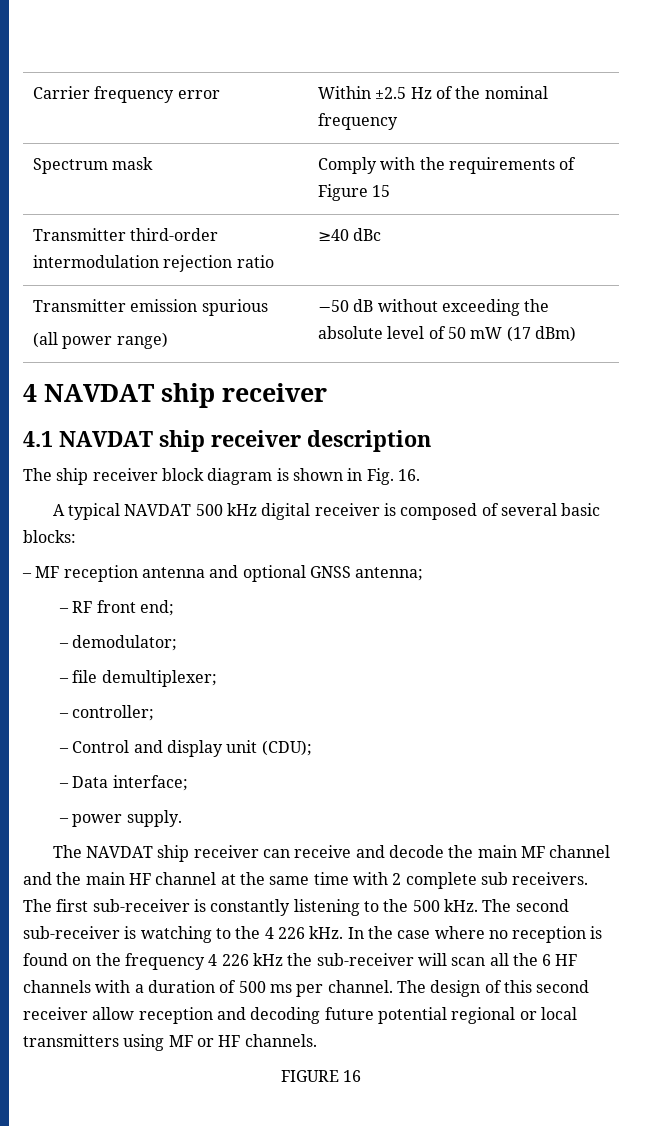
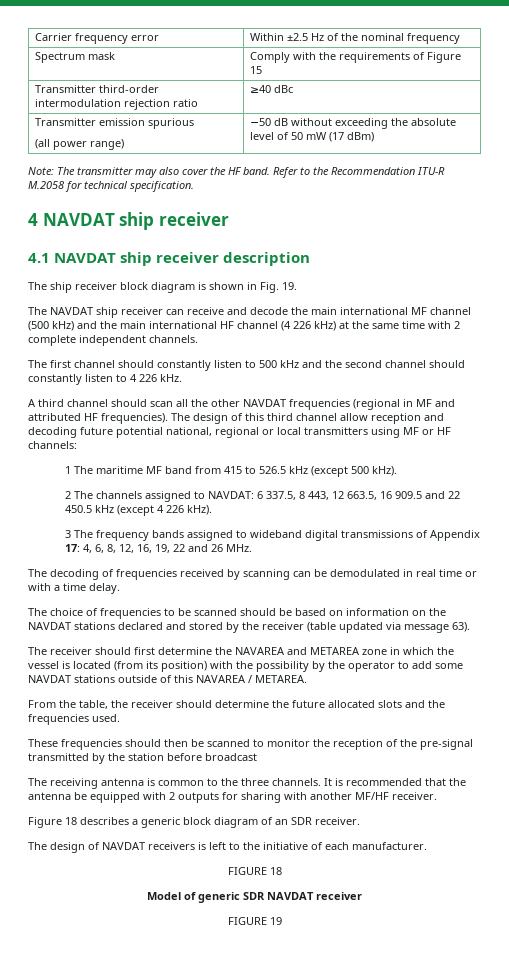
+ Note: The transmitter may also cover the HF band. Refer to the Recommendation ITU-R M.2058 for technical specification.
- The ship receiver block diagram is shown in Fig. 16.
- A typical NAVDAT 500 kHz digital receiver is composed of several basic blocks:
- – MF reception antenna and optional GNSS antenna;
- – RF front end;
- – demodulator;
- – file demultiplexer;
- – controller;
- – Control and display unit (CDU);
- – Data interface;
- – power supply.
+ The ship receiver block diagram is shown in Fig. 19.
- The NAVDAT ship receiver can receive and decode the main MF channel and the main HF channel at the same time with 2 complete sub receivers. The first sub-receiver is constantly listening to the 500 kHz. The second sub-receiver is watching to the 4 226 kHz. In the case where no reception is found on the frequency 4 226 kHz the sub-receiver will scan all the 6 HF channels with a duration of 500 ms per channel.
+ The NAVDAT ship receiver can receive and decode the main international MF channel (500 kHz) and the main international HF channel (4 226 kHz) at the same time with 2 complete independent channels.
+ The first channel should constantly listen to 500 kHz and the second channel should constantly listen to 4 226 kHz.
+ A third channel should scan all the other NAVDAT frequencies (regional in MF and attributed HF frequencies).
- The design of this second receiver allow reception and decoding future potential regional or local transmitters using MF or HF channels.
- FIGURE 16
+ The design of this third channel allow reception and decoding future potential national, regional or local transmitters using MF or HF channels:
+ 1 The maritime MF band from 415 to 526.5 kHz (except 500 kHz).
+ 2 The channels assigned to NAVDAT: 6 337.5, 8 443, 12 663.5, 16 909.5 and 22 450.5 kHz (except 4 226 kHz).
+ 3 The frequency bands assigned to wideband digital transmissions of Appendix 17: 4, 6, 8, 12, 16, 19, 22 and 26 MHz.
+ The decoding of frequencies received by scanning can be demodulated in real time or with a time delay.
+ The choice of frequencies to be scanned should be based on information on the NAVDAT stations declared and stored by the receiver (table updated via message 63).
+ The receiver should first determine the NAVAREA and METAREA zone in which the vessel is located (from its position) with the possibility by the operator to add some NAVDAT stations outside of this NAVAREA / METAREA.
+ From the table, the receiver should determine the future allocated slots and the frequencies used.
+ These frequencies should then be scanned to monitor the reception of the pre-signal transmitted by the station before broadcast
+ The receiving antenna is common to the three channels. It is recommended that the antenna be equipped with 2 outputs for sharing with another MF/HF receiver.
+ Figure 18 describes a generic block diagram of an SDR receiver.
+ The design of NAVDAT receivers is left to the initiative of each manufacturer.
+ FIGURE 18
+ Model of generic SDR NAVDAT receiver
+ FIGURE 19

